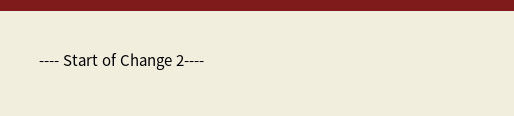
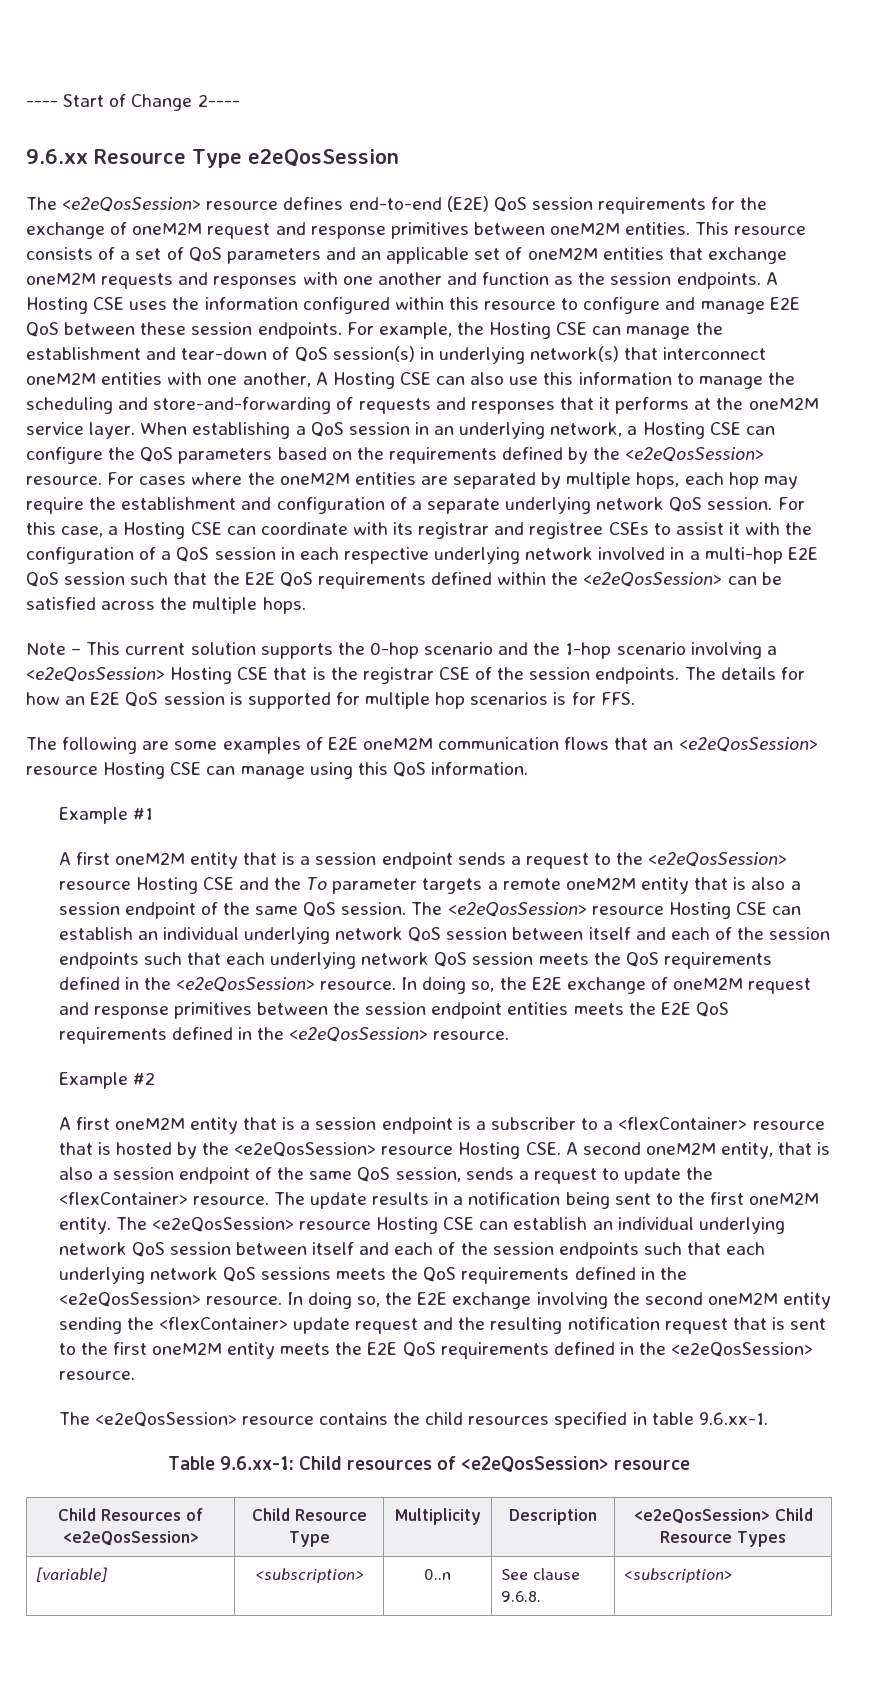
+ 9.6.xx Resource Type e2eQosSession
+ The <e2eQosSession> resource defines end-to-end (E2E) QoS session requirements for the exchange of oneM2M request and response primitives between oneM2M entities. This resource consists of a set of QoS parameters and an applicable set of oneM2M entities that exchange oneM2M requests and responses with one another and function as the session endpoints. A Hosting CSE uses the information configured within this resource to configure and manage E2E QoS between these session endpoints. For example, the Hosting CSE can manage the establishment and tear-down of QoS session(s) in underlying network(s) that interconnect oneM2M entities with one another, A Hosting CSE can also use this information to manage the scheduling and store-and-forwarding of requests and responses that it performs at the oneM2M service layer. When establishing a QoS session in an underlying network, a Hosting CSE can configure the QoS parameters based on the requirements defined by the <e2eQosSession> resource. For cases where the oneM2M entities are separated by multiple hops, each hop may require the establishment and configuration of a separate underlying network QoS session. For this case, a Hosting CSE can coordinate with its registrar and registree CSEs to assist it with the configuration of a QoS session in each respective underlying network involved in a multi-hop E2E QoS session such that the E2E QoS requirements defined within the <e2eQosSession> can be satisfied across the multiple hops.
+ Note – This current solution supports the 0-hop scenario and the 1-hop scenario involving a <e2eQosSession> Hosting CSE that is the registrar CSE of the session endpoints. The details for how an E2E QoS session is supported for multiple hop scenarios is for FFS.
+ The following are some examples of E2E oneM2M communication flows that an <e2eQosSession> resource Hosting CSE can manage using this QoS information.
+ Example #1
+ A first oneM2M entity that is a session endpoint sends a request to the <e2eQosSession> resource Hosting CSE and the To parameter targets a remote oneM2M entity that is also a session endpoint of the same QoS session. The <e2eQosSession> resource Hosting CSE can establish an individual underlying network QoS session between itself and each of the session endpoints such that each underlying network QoS session meets the QoS requirements defined in the <e2eQosSession> resource. In doing so, the E2E exchange of oneM2M request and response primitives between the session endpoint entities meets the E2E QoS requirements defined in the <e2eQosSession> resource.
+ Example #2
+ A first oneM2M entity that is a session endpoint is a subscriber to a <flexContainer> resource that is hosted by the <e2eQosSession> resource Hosting CSE. A second oneM2M entity, that is also a session endpoint of the same QoS session, sends a request to update the <flexContainer> resource. The update results in a notification being sent to the first oneM2M entity. The <e2eQosSession> resource Hosting CSE can establish an individual underlying network QoS session between itself and each of the session endpoints such that each underlying network QoS sessions meets the QoS requirements defined in the <e2eQosSession> resource. In doing so, the E2E exchange involving the second oneM2M entity sending the <flexContainer> update request and the resulting notification request that is sent to the first oneM2M entity meets the E2E QoS requirements defined in the <e2eQosSession> resource.
+ The <e2eQosSession> resource contains the child resources specified in table 9.6.xx-1.
+ Table 9.6.xx-1: Child resources of <e2eQosSession> resource
+ Child Resources of <e2eQosSession> | Child Resource Type | Multiplicity | Description | <e2eQosSession> Child Resource Types
+ [variable] | <subscription> | 0..n | See clause 9.6.8. | <subscription>

